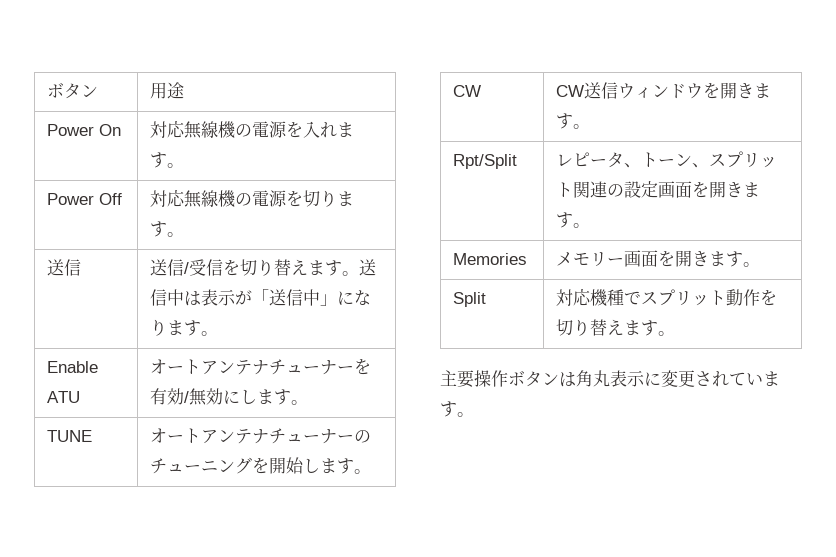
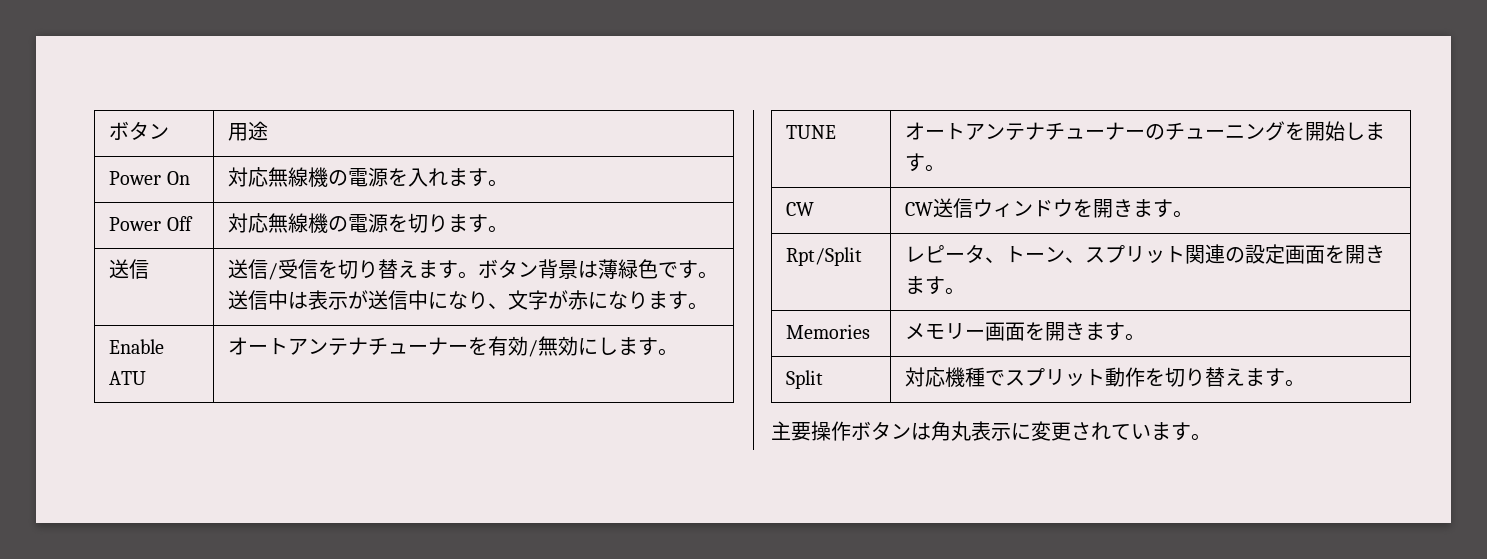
- 送信 | 送信/受信を切り替えます。送信中は表示が「送信中」になります。
+ 送信 | 送信/受信を切り替えます。ボタン背景は薄緑色です。送信中は表示が送信中になり、文字が赤になります。

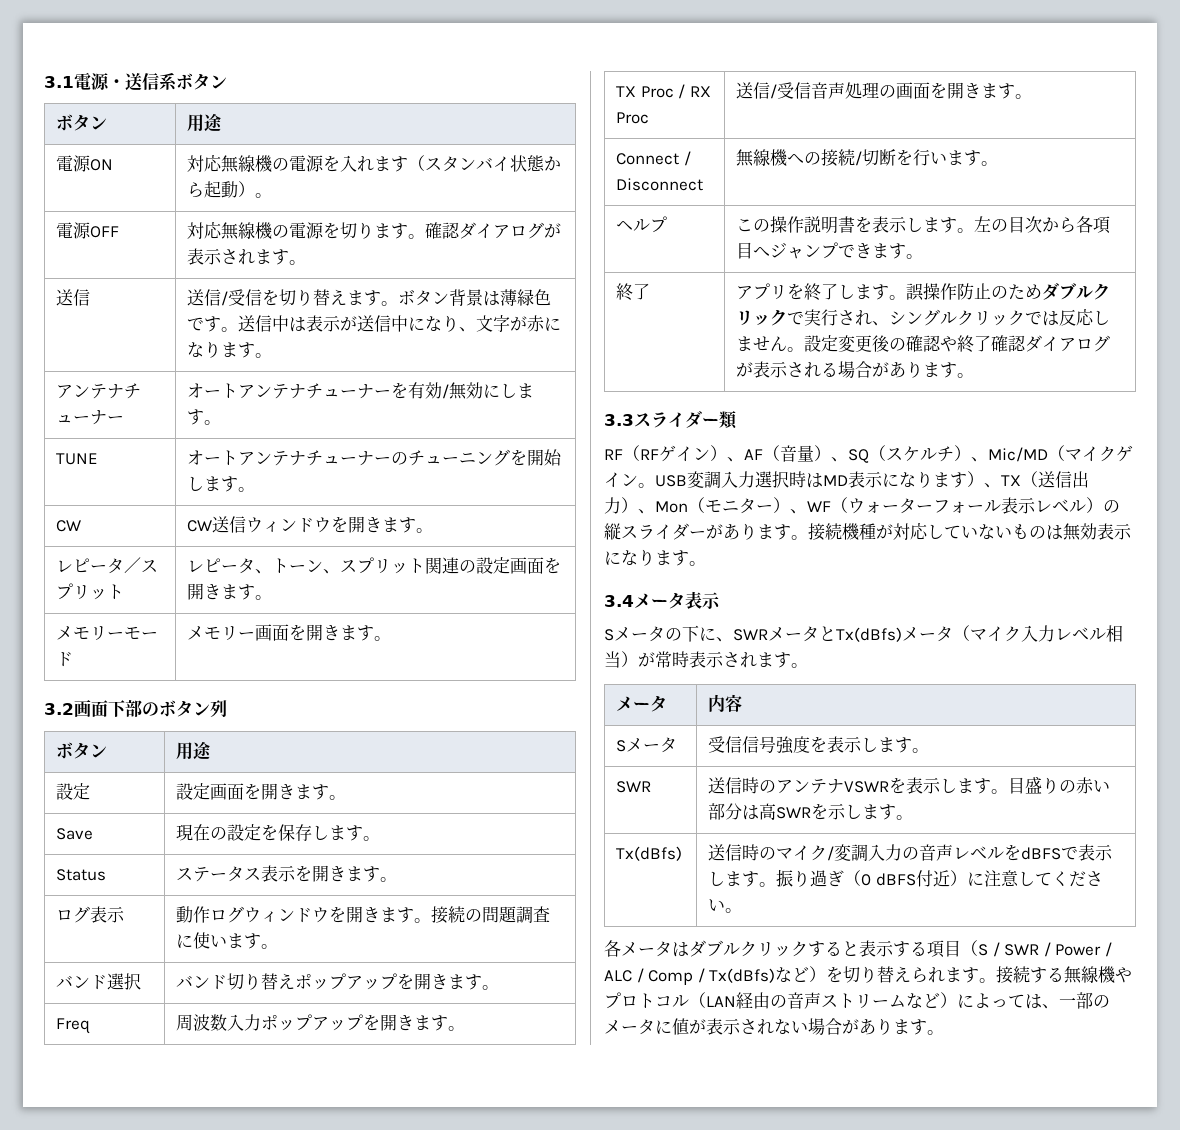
+ 3.1電源・送信系ボタン
  ボタン | 用途
- Power On | 対応無線機の電源を入れます。
- Power Off | 対応無線機の電源を切ります。
+ 電源ON | 対応無線機の電源を入れます（スタンバイ状態から起動）。
+ 電源OFF | 対応無線機の電源を切ります。確認ダイアログが表示されます。
- Enable ATU | オートアンテナチューナーを有効/無効にします。
+ アンテナチューナー | オートアンテナチューナーを有効/無効にします。
- Rpt/Split | レピータ、トーン、スプリット関連の設定画面を開きます。
+ レピータ／スプリット | レピータ、トーン、スプリット関連の設定画面を開きます。
- Memories | メモリー画面を開きます。
+ メモリーモード | メモリー画面を開きます。
- Split | 対応機種でスプリット動作を切り替えます。
- 主要操作ボタンは角丸表示に変更されています。
+ 3.2画面下部のボタン列
+ ボタン | 用途
+ 設定 | 設定画面を開きます。
+ Save | 現在の設定を保存します。
+ Status | ステータス表示を開きます。
+ ログ表示 | 動作ログウィンドウを開きます。接続の問題調査に使います。
+ バンド選択 | バンド切り替えポップアップを開きます。
+ Freq | 周波数入力ポップアップを開きます。
+ TX Proc / RX Proc | 送信/受信音声処理の画面を開きます。
+ Connect / Disconnect | 無線機への接続/切断を行います。
+ ヘルプ | この操作説明書を表示します。左の目次から各項目へジャンプできます。
+ 終了 | アプリを終了します。誤操作防止のためダブルクリックで実行され、シングルクリックでは反応しません。設定変更後の確認や終了確認ダイアログが表示される場合があります。
+ 3.3スライダー類
+ RF（RFゲイン）、AF（音量）、SQ（スケルチ）、Mic/MD（マイクゲイン。USB変調入力選択時はMD表示になります）、TX（送信出力）、Mon（モニター）、WF（ウォーターフォール表示レベル）の縦スライダーがあります。接続機種が対応していないものは無効表示になります。
+ 3.4メータ表示
+ Sメータの下に、SWRメータとTx(dBfs)メータ（マイク入力レベル相当）が常時表示されます。
+ メータ | 内容
+ Sメータ | 受信信号強度を表示します。
+ SWR | 送信時のアンテナVSWRを表示します。目盛りの赤い部分は高SWRを示します。
+ Tx(dBfs) | 送信時のマイク/変調入力の音声レベルをdBFSで表示します。振り過ぎ（0 dBFS付近）に注意してください。
+ 各メータはダブルクリックすると表示する項目（S / SWR / Power / ALC / Comp / Tx(dBfs)など）を切り替えられます。接続する無線機やプロトコル（LAN経由の音声ストリームなど）によっては、一部のメータに値が表示されない場合があります。

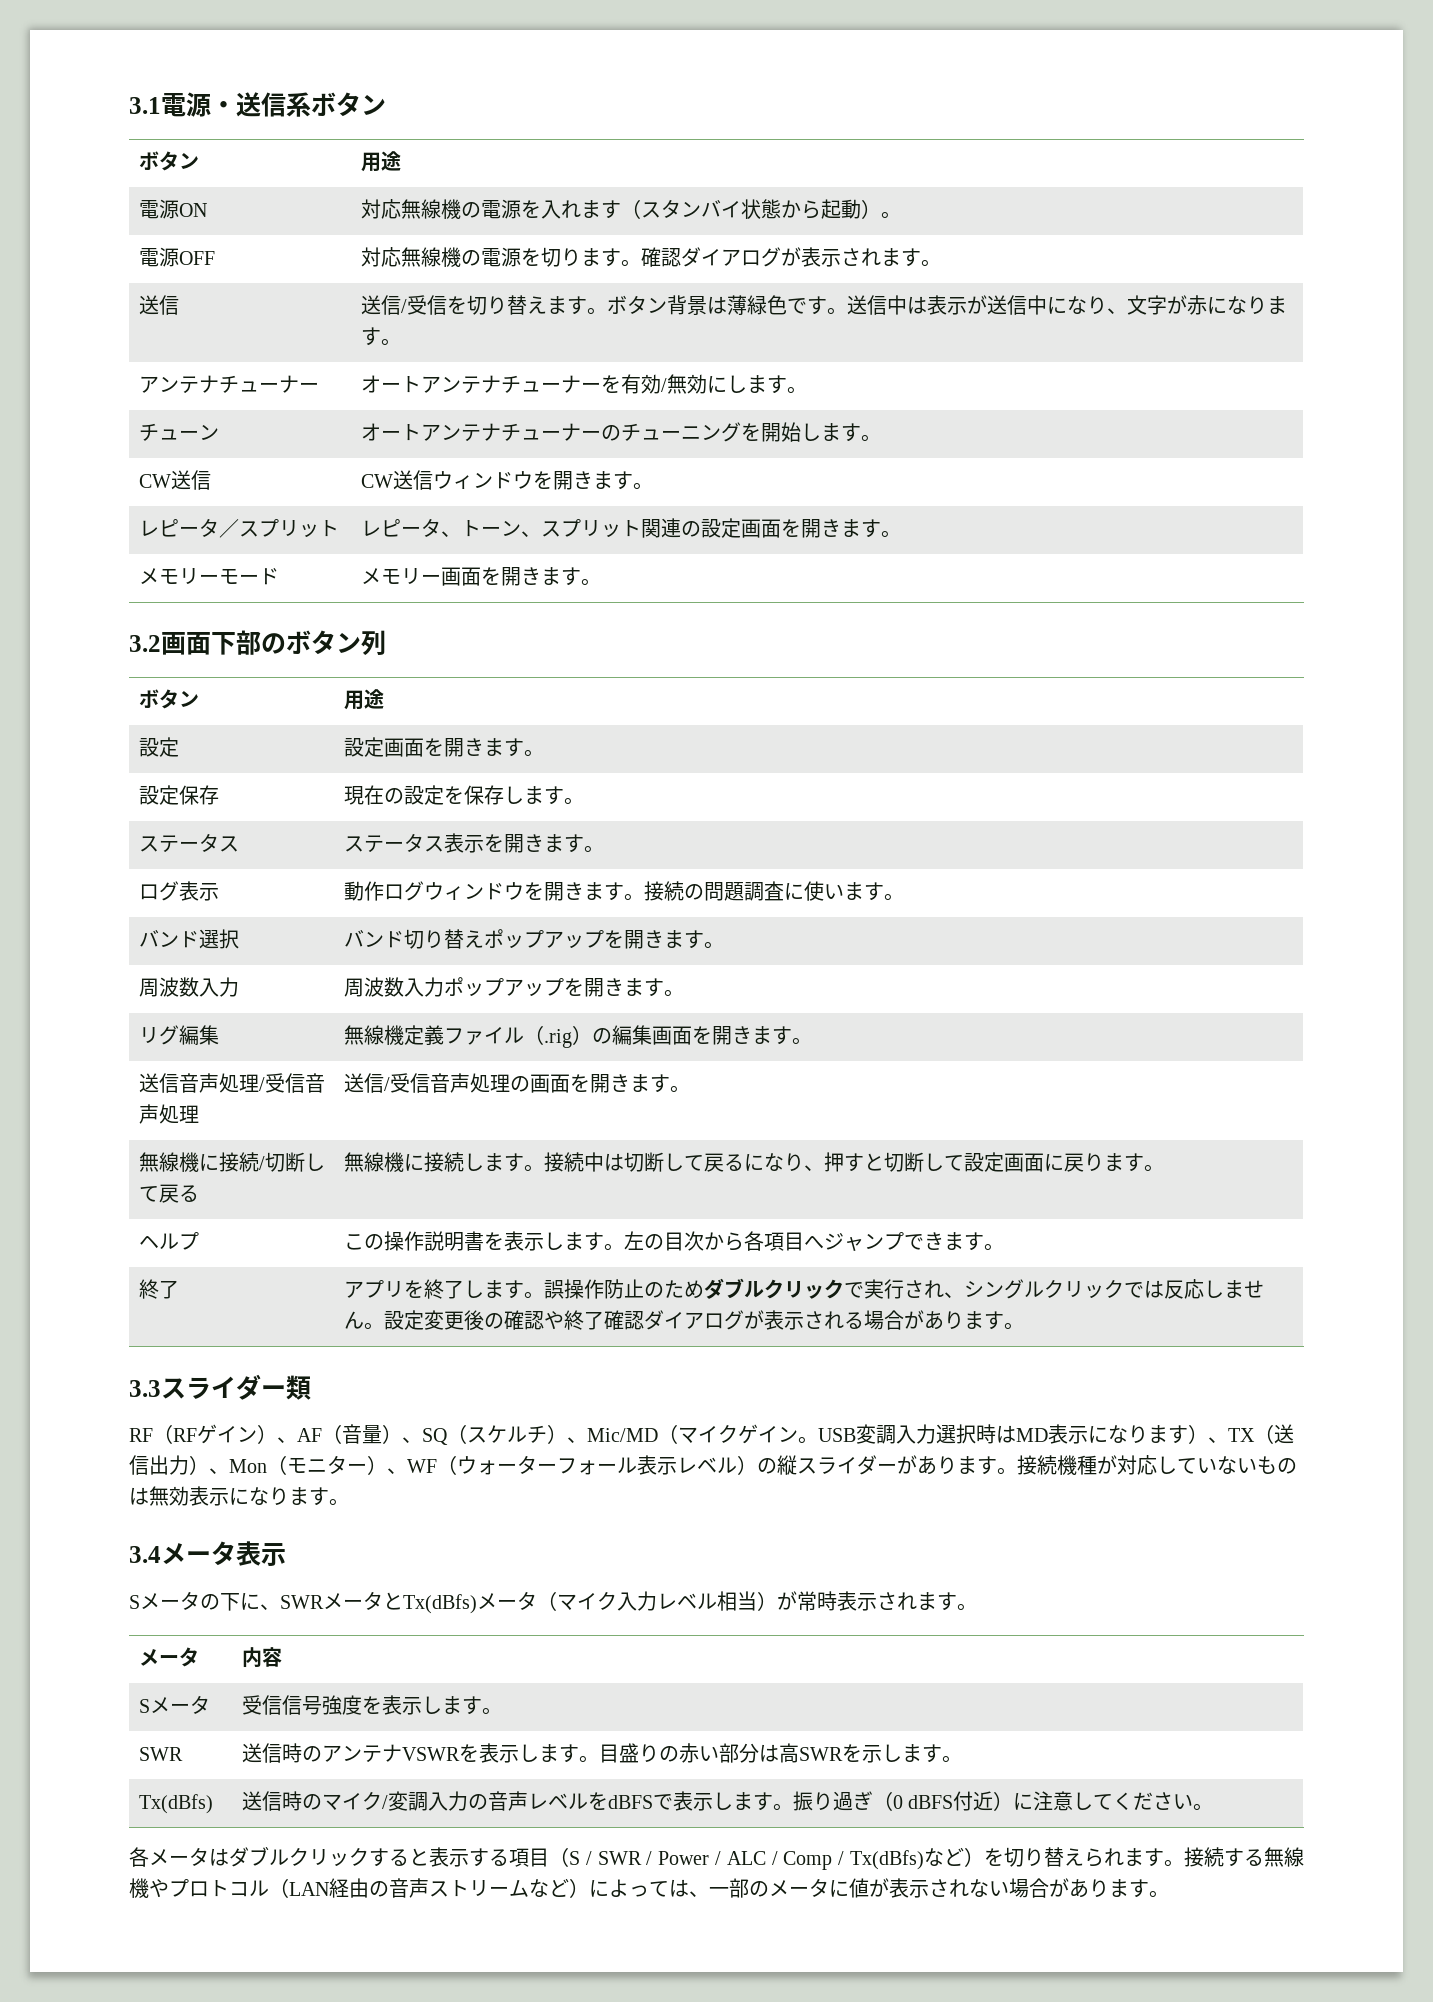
- TUNE | オートアンテナチューナーのチューニングを開始します。
+ チューン | オートアンテナチューナーのチューニングを開始します。
- CW | CW送信ウィンドウを開きます。
+ CW送信 | CW送信ウィンドウを開きます。
- Save | 現在の設定を保存します。
+ 設定保存 | 現在の設定を保存します。
- Status | ステータス表示を開きます。
+ ステータス | ステータス表示を開きます。
- Freq | 周波数入力ポップアップを開きます。
+ 周波数入力 | 周波数入力ポップアップを開きます。
- TX Proc / RX Proc | 送信/受信音声処理の画面を開きます。
+ リグ編集 | 無線機定義ファイル（.rig）の編集画面を開きます。
+ 送信音声処理/受信音声処理 | 送信/受信音声処理の画面を開きます。
- Connect / Disconnect | 無線機への接続/切断を行います。
+ 無線機に接続/切断して戻る | 無線機に接続します。接続中は切断して戻るになり、押すと切断して設定画面に戻ります。

